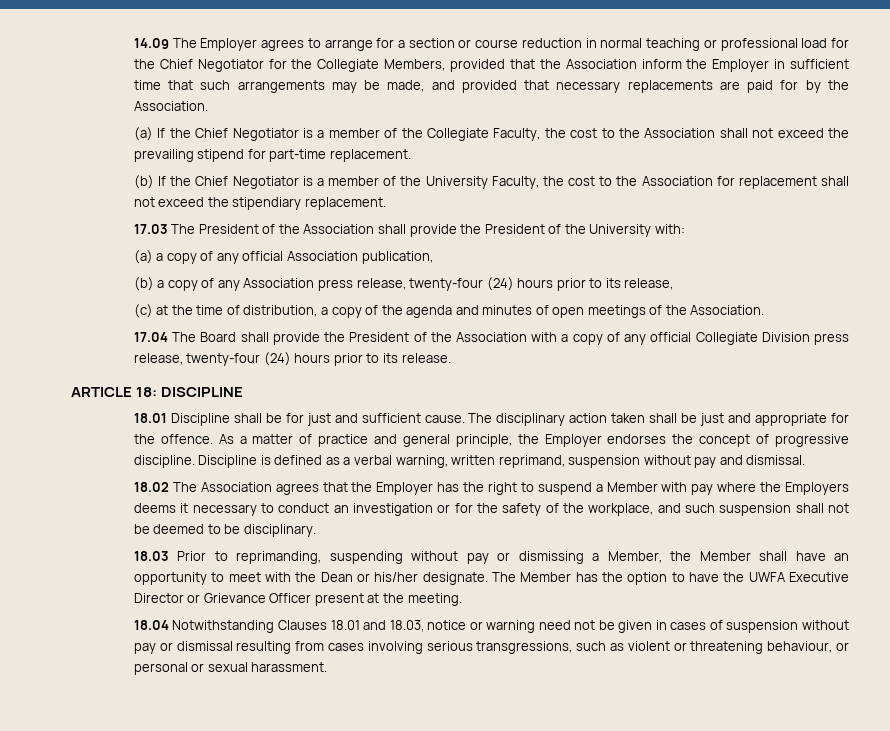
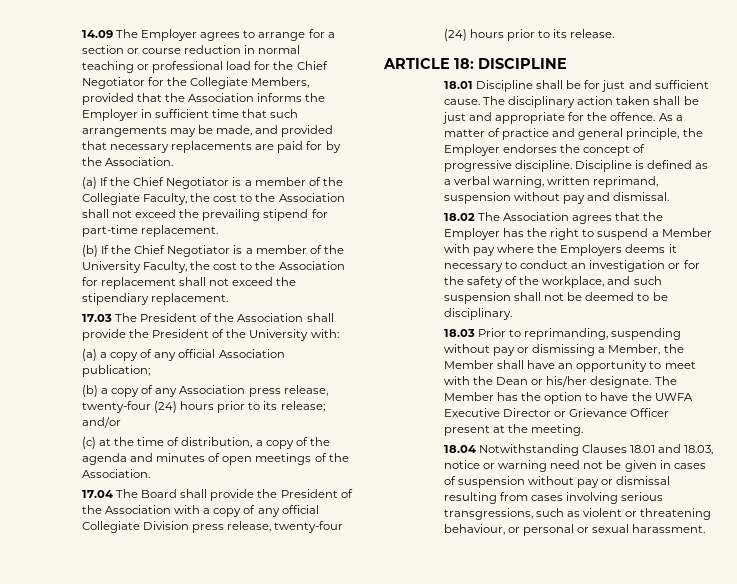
- 14.09 The Employer agrees to arrange for a section or course reduction in normal teaching or professional load for the Chief Negotiator for the Collegiate Members, provided that the Association inform the Employer in sufficient time that such arrangements may be made, and provided that necessary replacements are paid for by the Association.
+ 14.09 The Employer agrees to arrange for a section or course reduction in normal teaching or professional load for the Chief Negotiator for the Collegiate Members, provided that the Association informs the Employer in sufficient time that such arrangements may be made, and provided that necessary replacements are paid for by the Association.
- (a) a copy of any official Association publication,
+ (a) a copy of any official Association publication;
- (b) a copy of any Association press release, twenty-four (24) hours prior to its release,
+ (b) a copy of any Association press release, twenty-four (24) hours prior to its release; and/or

